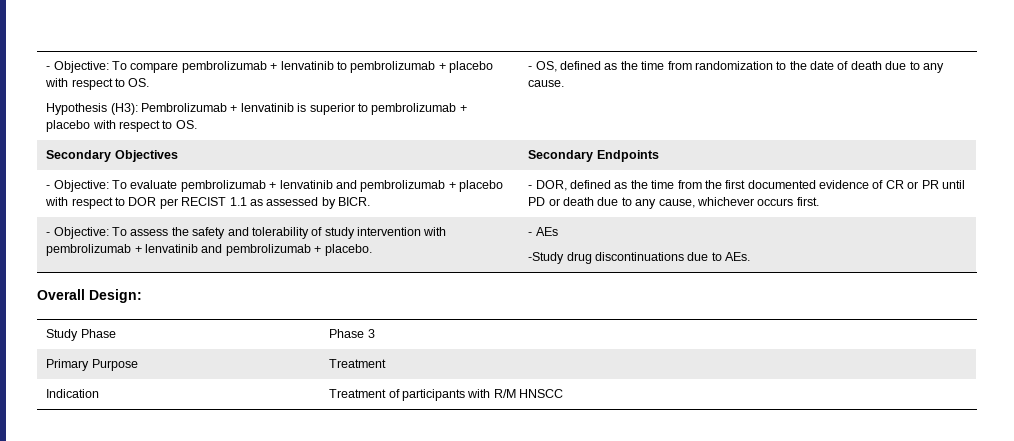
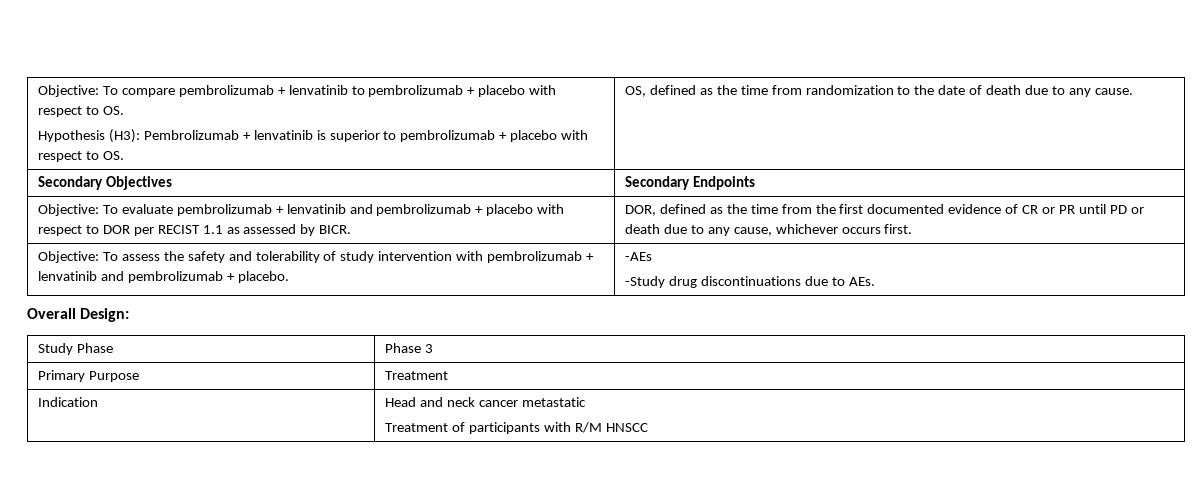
- - Objective: To compare pembrolizumab + lenvatinib to pembrolizumab + placebo with respect to OS.
+ Objective: To compare pembrolizumab + lenvatinib to pembrolizumab + placebo with respect to OS.
- - OS, defined as the time from randomization to the date of death due to any cause.
+ OS, defined as the time from randomization to the date of death due to any cause.
- - Objective: To evaluate pembrolizumab + lenvatinib and pembrolizumab + placebo with respect to DOR per RECIST 1.1 as assessed by BICR.
+ Objective: To evaluate pembrolizumab + lenvatinib and pembrolizumab + placebo with respect to DOR per RECIST 1.1 as assessed by BICR.
- - DOR, defined as the time from the first documented evidence of CR or PR until PD or death due to any cause, whichever occurs first.
+ DOR, defined as the time from the first documented evidence of CR or PR until PD or death due to any cause, whichever occurs first.
- - Objective: To assess the safety and tolerability of study intervention with pembrolizumab + lenvatinib and pembrolizumab + placebo. | - AEs
+ Objective: To assess the safety and tolerability of study intervention with pembrolizumab + lenvatinib and pembrolizumab + placebo. | -AEs
- Indication | Treatment of participants with R/M HNSCC
+ Indication | Head and neck cancer metastatic
+ Treatment of participants with R/M HNSCC

